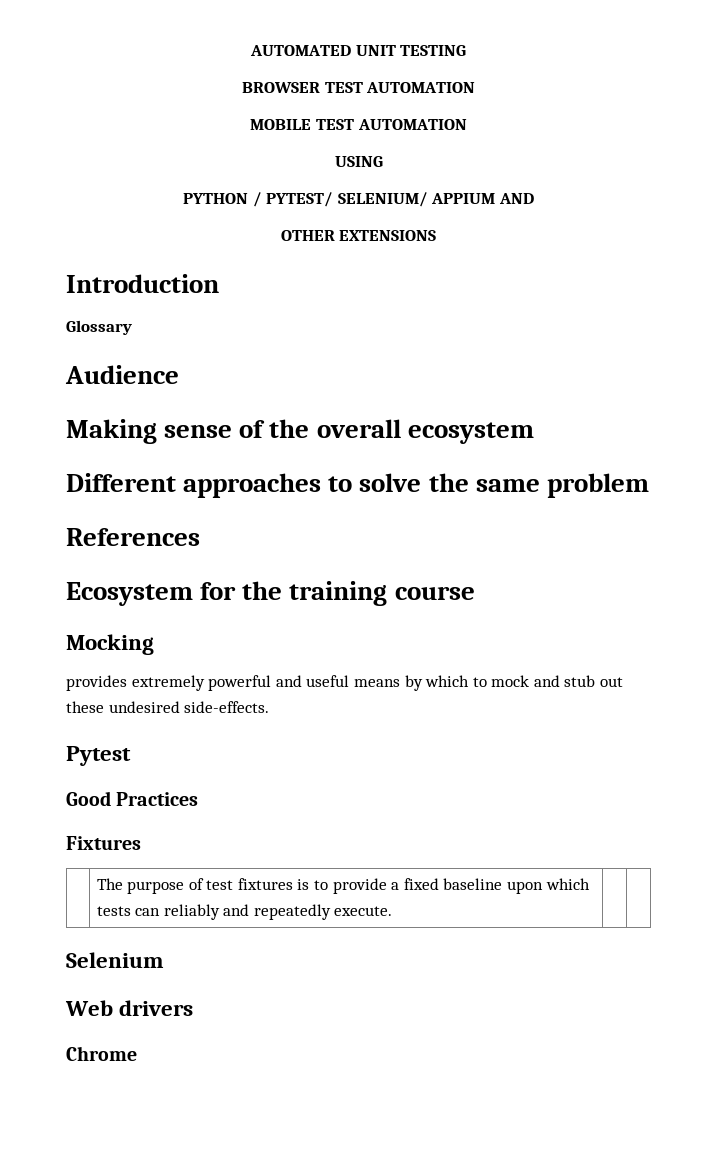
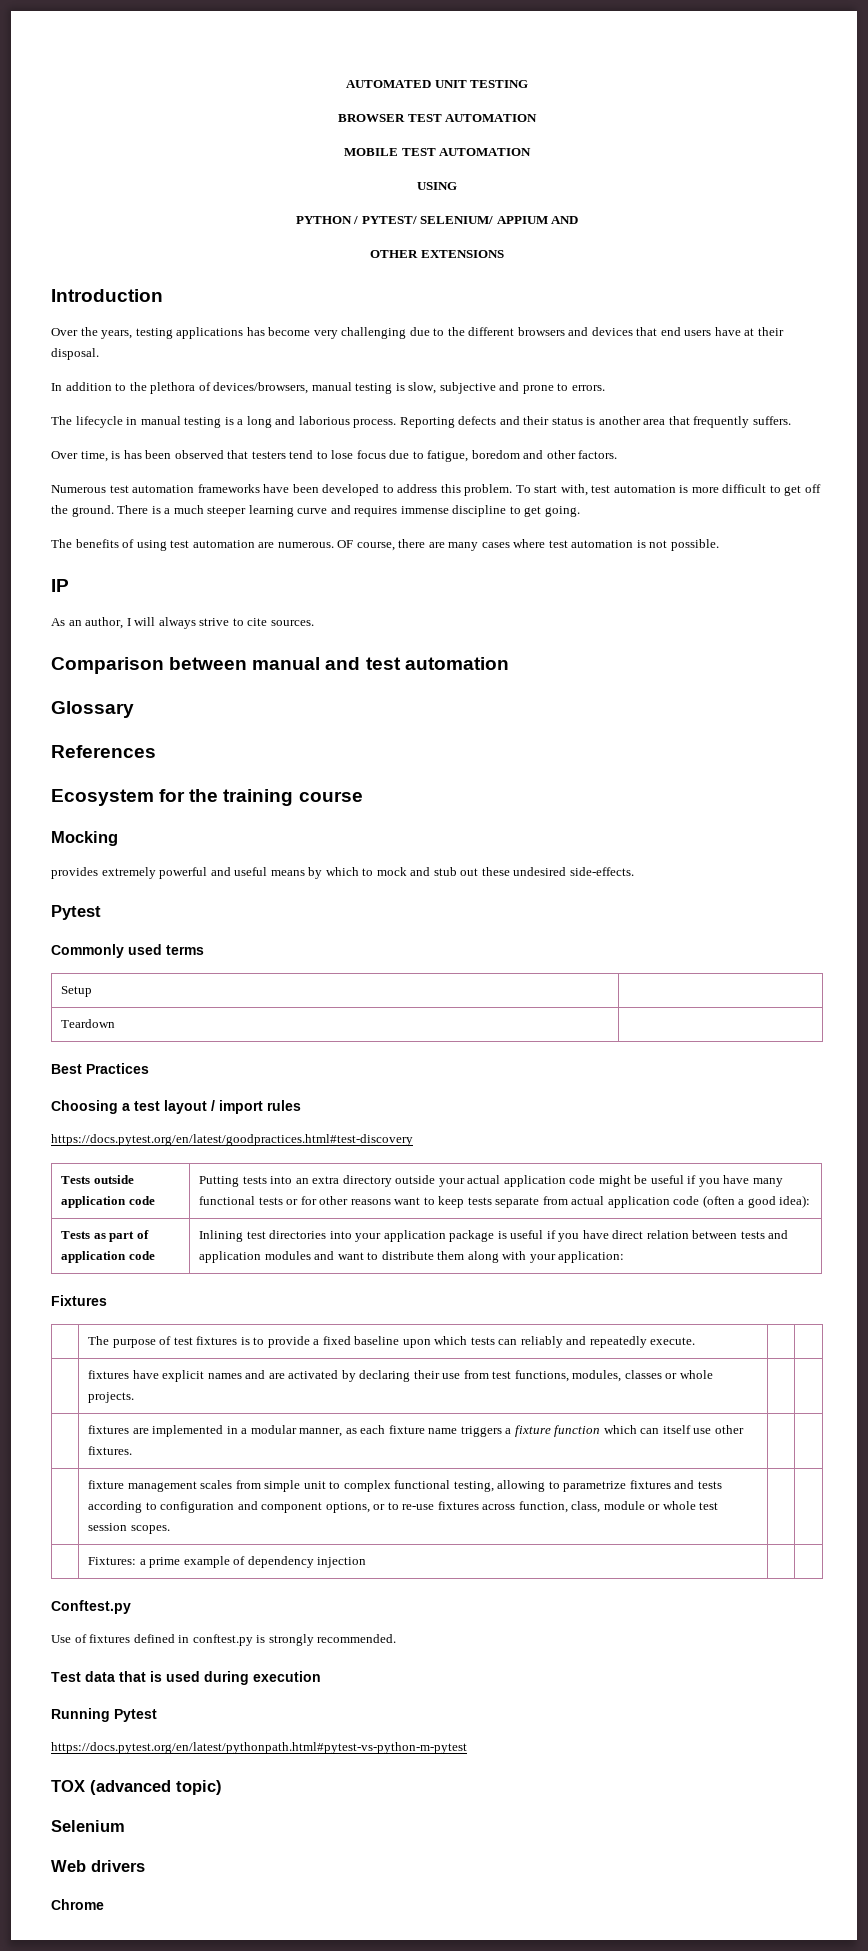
+ Over the years, testing applications has become very challenging due to the different browsers and devices that end users have at their disposal.
+ In addition to the plethora of devices/browsers, manual testing is slow, subjective and prone to errors.
+ The lifecycle in manual testing is a long and laborious process. Reporting defects and their status is another area that frequently suffers.
+ Over time, is has been observed that testers tend to lose focus due to fatigue, boredom and other factors.
+ Numerous test automation frameworks have been developed to address this problem. To start with, test automation is more difficult to get off the ground. There is a much steeper learning curve and requires immense discipline to get going.
+ The benefits of using test automation are numerous. OF course, there are many cases where test automation is not possible.
+ IP
+ As an author, I will always strive to cite sources.
+ Comparison between manual and test automation
  Glossary
- Audience
- Making sense of the overall ecosystem
- Different approaches to solve the same problem
- Good Practices
+ Commonly used terms
+ Setup |
+ Teardown |
+ Best Practices
+ Choosing a test layout / import rules
+ https://docs.pytest.org/en/latest/goodpractices.html#test-discovery
+ Tests outside application code | Putting tests into an extra directory outside your actual application code might be useful if you have many functional tests or for other reasons want to keep tests separate from actual application code (often a good idea):
+ Tests as part of application code | Inlining test directories into your application package is useful if you have direct relation between tests and application modules and want to distribute them along with your application:
+ | fixtures have explicit names and are activated by declaring their use from test functions, modules, classes or whole projects. | |
+ | fixtures are implemented in a modular manner, as each fixture name triggers a fixture function which can itself use other fixtures. | |
+ | fixture management scales from simple unit to complex functional testing, allowing to parametrize fixtures and tests according to configuration and component options, or to re-use fixtures across function, class, module or whole test session scopes. | |
+ | Fixtures: a prime example of dependency injection | |
+ Conftest.py
+ Use of fixtures defined in conftest.py is strongly recommended.
+ Test data that is used during execution
+ Running Pytest
+ https://docs.pytest.org/en/latest/pythonpath.html#pytest-vs-python-m-pytest
+ TOX (advanced topic)

